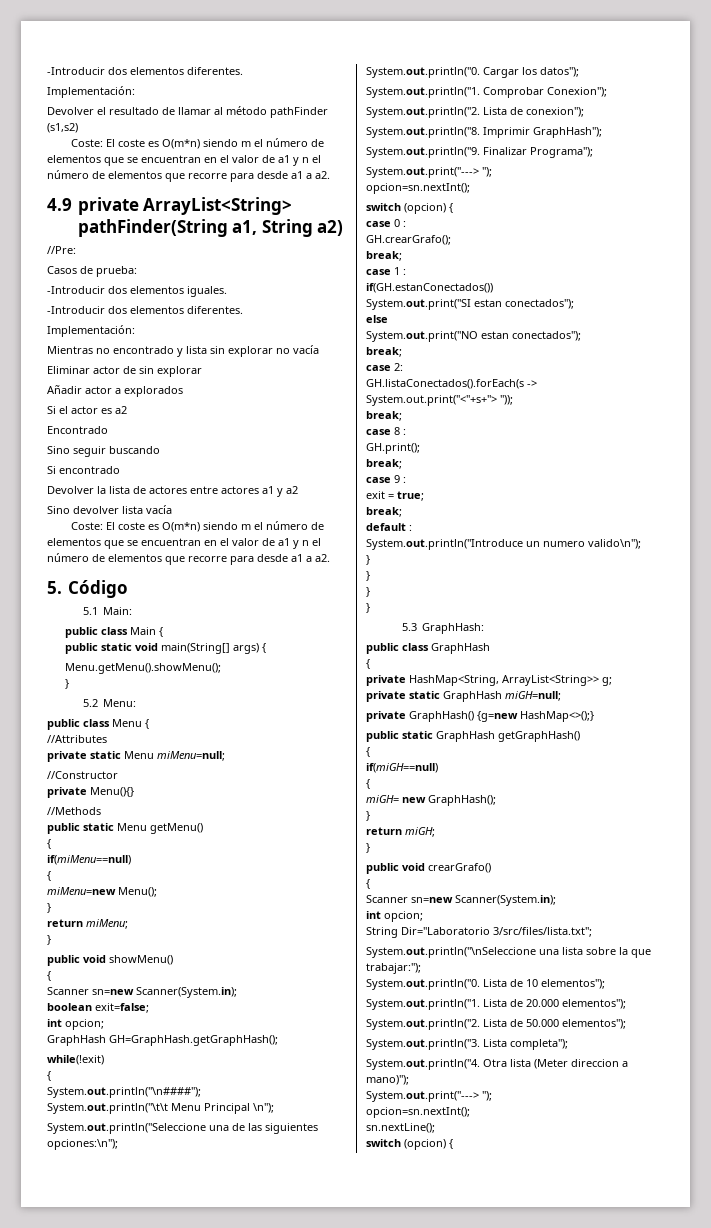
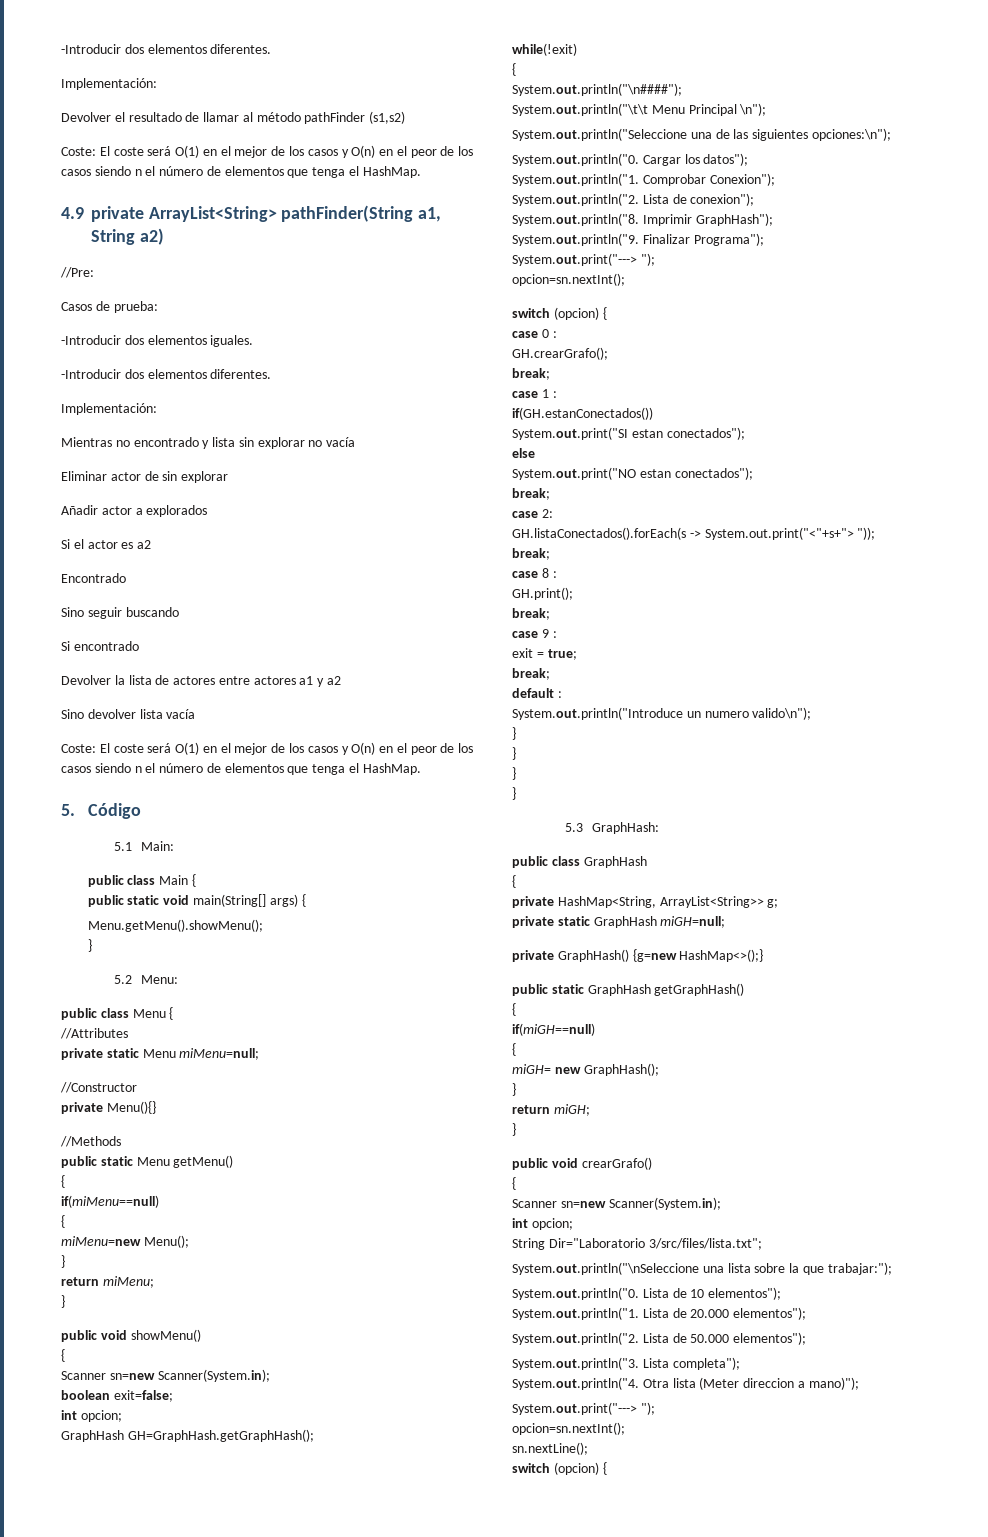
  Devolver el resultado de llamar al método pathFinder (s1,s2)
- Coste: El coste es O(m*n) siendo m el número de elementos que se encuentran en el valor de a1 y n el número de elementos que recorre para desde a1 a a2.
+ Coste: El coste será O(1) en el mejor de los casos y O(n) en el peor de los casos siendo n el número de elementos que tenga el HashMap.
  Sino devolver lista vacía
- Coste: El coste es O(m*n) siendo m el número de elementos que se encuentran en el valor de a1 y n el número de elementos que recorre para desde a1 a a2.
+ Coste: El coste será O(1) en el mejor de los casos y O(n) en el peor de los casos siendo n el número de elementos que tenga el HashMap.

